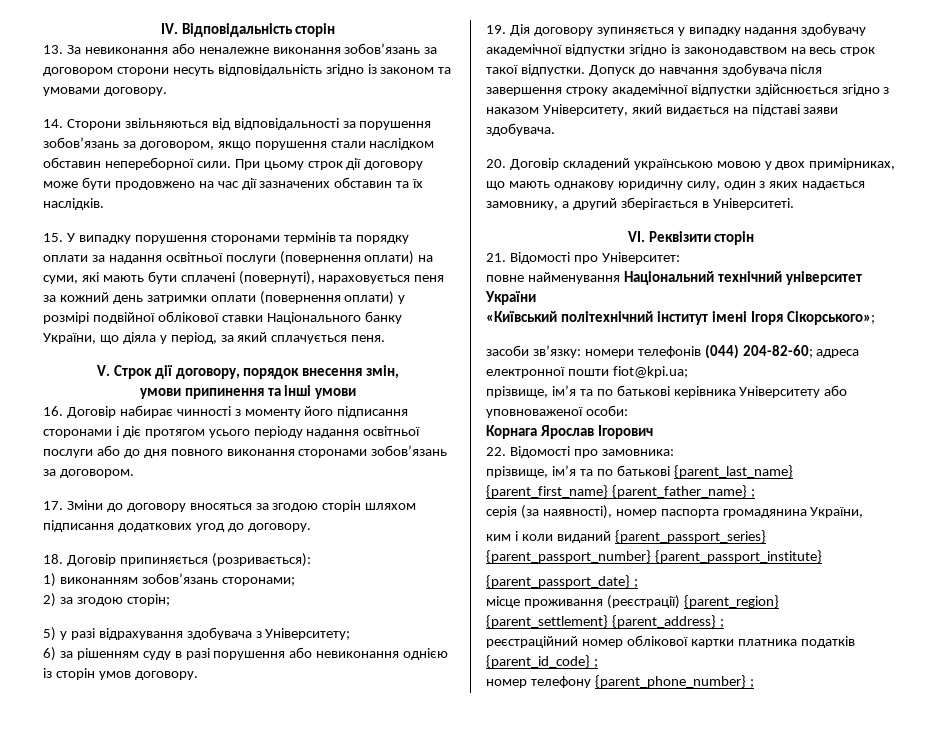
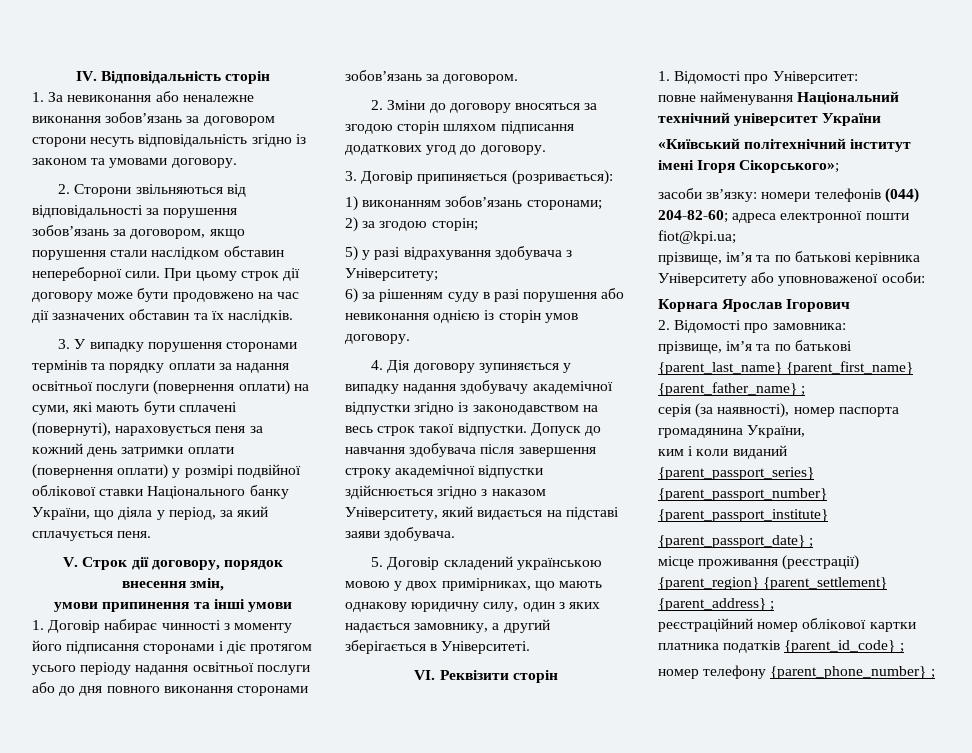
- 13. За невиконання або неналежне виконання зобов’язань за договором сторони несуть відповідальність згідно із законом та умовами договору.
+ 1. За невиконання або неналежне виконання зобов’язань за договором сторони несуть відповідальність згідно із законом та умовами договору.
- 14. Сторони звільняються від відповідальності за порушення зобов’язань за договором, якщо порушення стали наслідком обставин непереборної сили.
+ 2. Сторони звільняються від відповідальності за порушення зобов’язань за договором, якщо порушення стали наслідком обставин непереборної сили.
- 15. У випадку порушення сторонами термінів та порядку оплати за надання освітньої послуги (повернення оплати) на суми, які мають бути сплачені (повернуті), нараховується пеня за кожний день затримки оплати (повернення оплати) у розмірі подвійної облікової ставки Національного банку України, що діяла у період, за який сплачується пеня.
+ 3. У випадку порушення сторонами термінів та порядку оплати за надання освітньої послуги (повернення оплати) на суми, які мають бути сплачені (повернуті), нараховується пеня за кожний день затримки оплати (повернення оплати) у розмірі подвійної облікової ставки Національного банку України, що діяла у період, за який сплачується пеня.
- 16. Договір набирає чинності з моменту його підписання сторонами і діє протягом усього періоду надання освітньої послуги або до дня повного виконання сторонами зобов’язань за договором.
+ 1. Договір набирає чинності з моменту його підписання сторонами і діє протягом усього періоду надання освітньої послуги або до дня повного виконання сторонами зобов’язань за договором.
- 17. Зміни до договору вносяться за згодою сторін шляхом підписання додаткових угод до договору.
+ 2. Зміни до договору вносяться за згодою сторін шляхом підписання додаткових угод до договору.
- 18. Договір припиняється (розривається):
+ 3. Договір припиняється (розривається):
- 19. Дія договору зупиняється у випадку надання здобувачу академічної відпустки згідно із законодавством на весь строк такої відпустки.
+ 4. Дія договору зупиняється у випадку надання здобувачу академічної відпустки згідно із законодавством на весь строк такої відпустки.
- 20. Договір складений українською мовою у двох примірниках, що мають однакову юридичну силу, один з яких надається замовнику, а другий зберігається в Університеті.
+ 5. Договір складений українською мовою у двох примірниках, що мають однакову юридичну силу, один з яких надається замовнику, а другий зберігається в Університеті.
- 21. Відомості про Університет:
+ 1. Відомості про Університет:
- 22. Відомості про замовника:
+ 2. Відомості про замовника:

